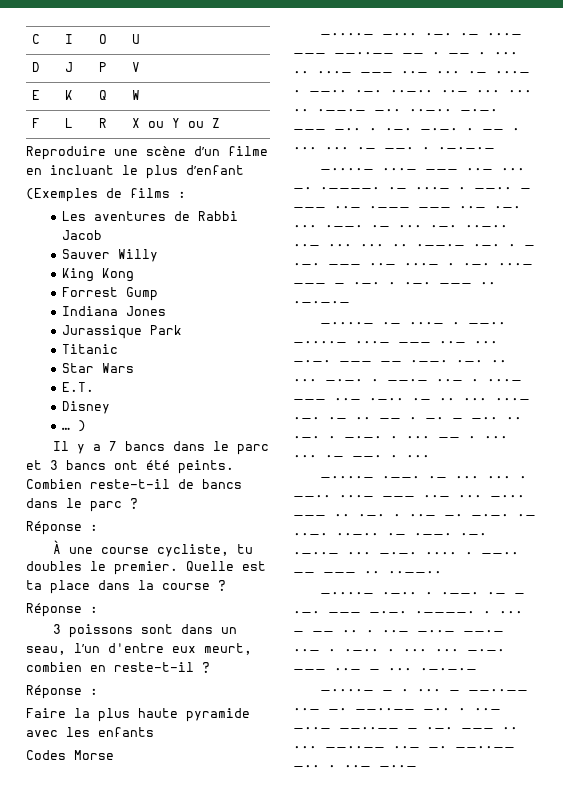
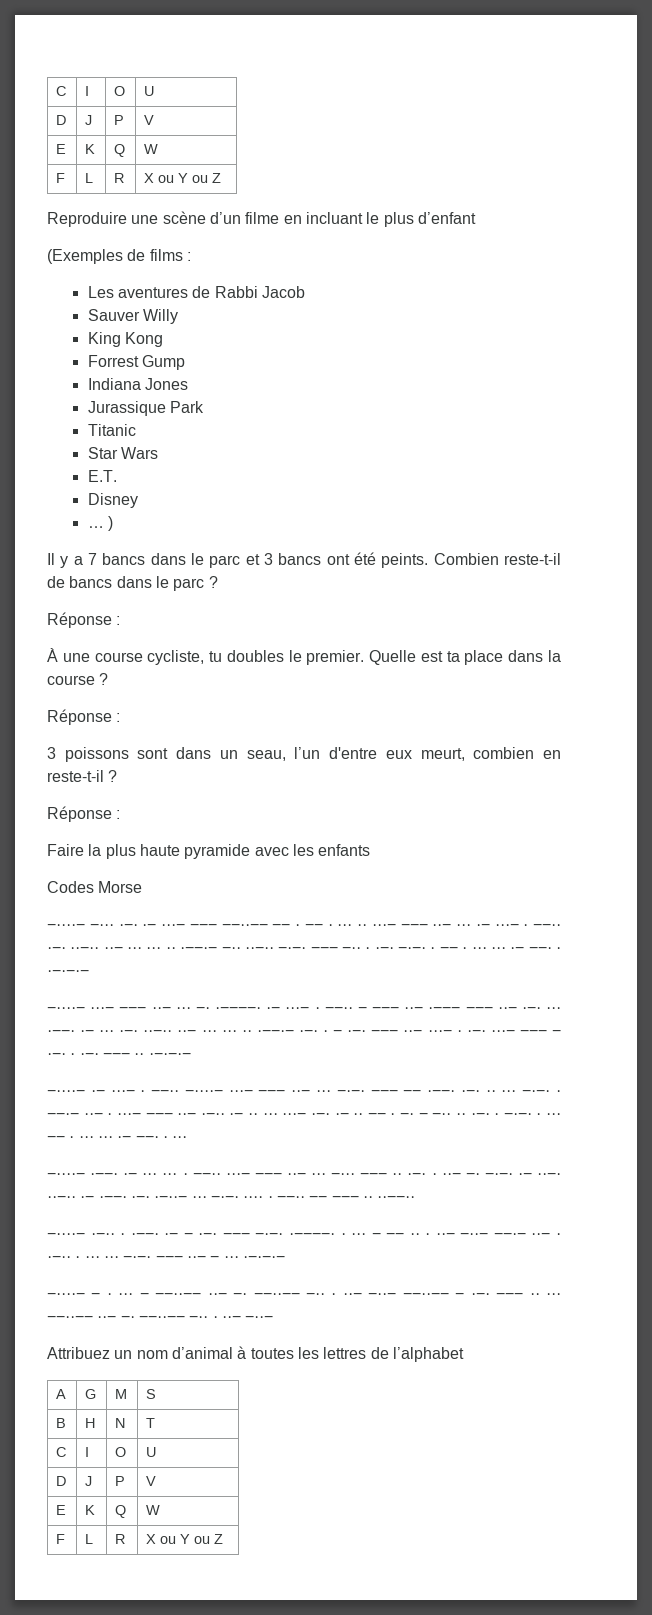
+ Attribuez un nom d’animal à toutes les lettres de l’alphabet
+ A | G | M | S
+ B | H | N | T
+ C | I | O | U
+ D | J | P | V
+ E | K | Q | W
+ F | L | R | X ou Y ou Z

